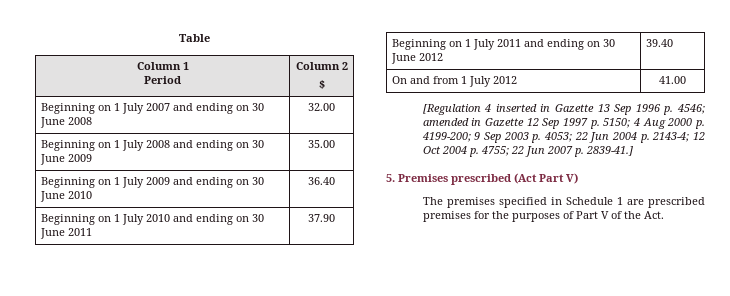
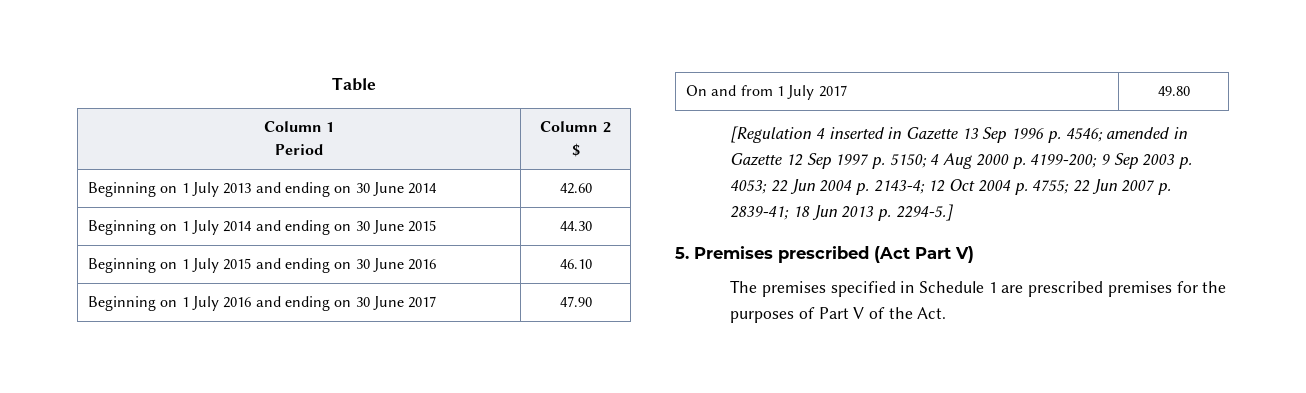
- Beginning on 1 July 2007 and ending on 30 June 2008 | 32.00
- Beginning on 1 July 2008 and ending on 30 June 2009 | 35.00
- Beginning on 1 July 2009 and ending on 30 June 2010 | 36.40
- Beginning on 1 July 2010 and ending on 30 June 2011 | 37.90
- Beginning on 1 July 2011 and ending on 30 June 2012 | 39.40
+ Beginning on 1 July 2013 and ending on 30 June 2014 | 42.60
+ Beginning on 1 July 2014 and ending on 30 June 2015 | 44.30
+ Beginning on 1 July 2015 and ending on 30 June 2016 | 46.10
+ Beginning on 1 July 2016 and ending on 30 June 2017 | 47.90
- On and from 1 July 2012 | 41.00
+ On and from 1 July 2017 | 49.80
- [Regulation 4 inserted in Gazette 13 Sep 1996 p. 4546; amended in Gazette 12 Sep 1997 p. 5150; 4 Aug 2000 p. 4199-200; 9 Sep 2003 p. 4053; 22 Jun 2004 p. 2143-4; 12 Oct 2004 p. 4755; 22 Jun 2007 p. 2839-41.]
+ [Regulation 4 inserted in Gazette 13 Sep 1996 p. 4546; amended in Gazette 12 Sep 1997 p. 5150; 4 Aug 2000 p. 4199-200; 9 Sep 2003 p. 4053; 22 Jun 2004 p. 2143-4; 12 Oct 2004 p. 4755; 22 Jun 2007 p. 2839-41; 18 Jun 2013 p. 2294-5.]

